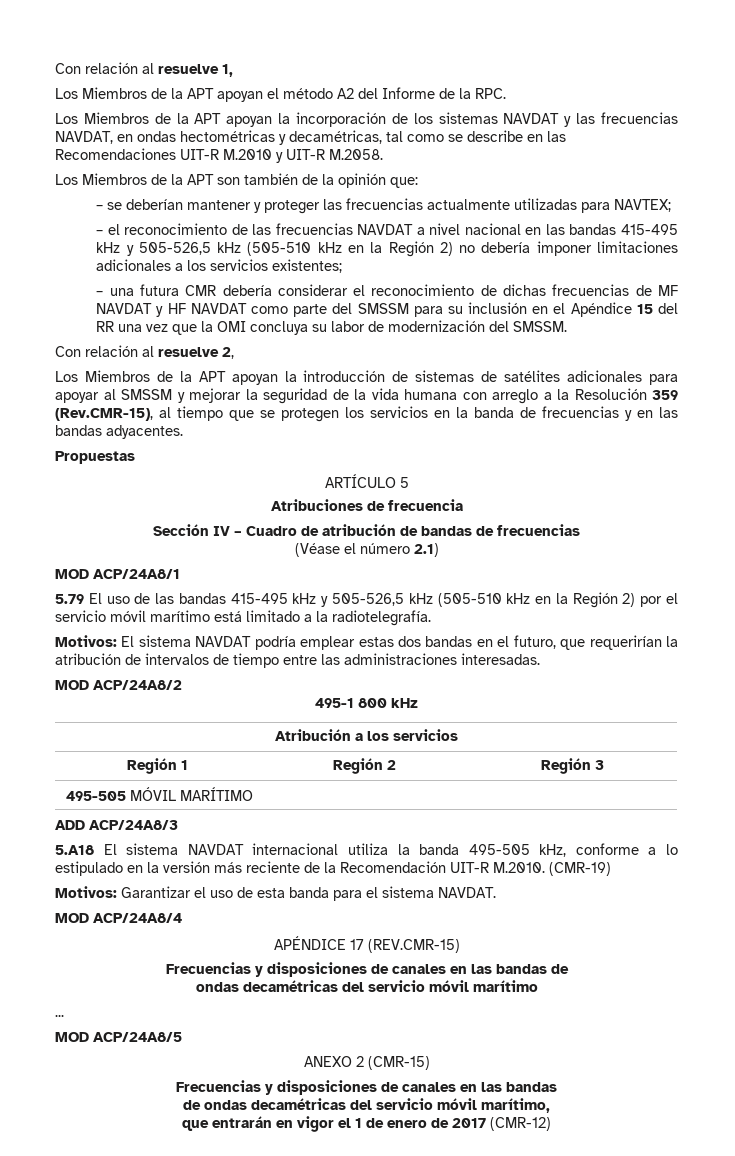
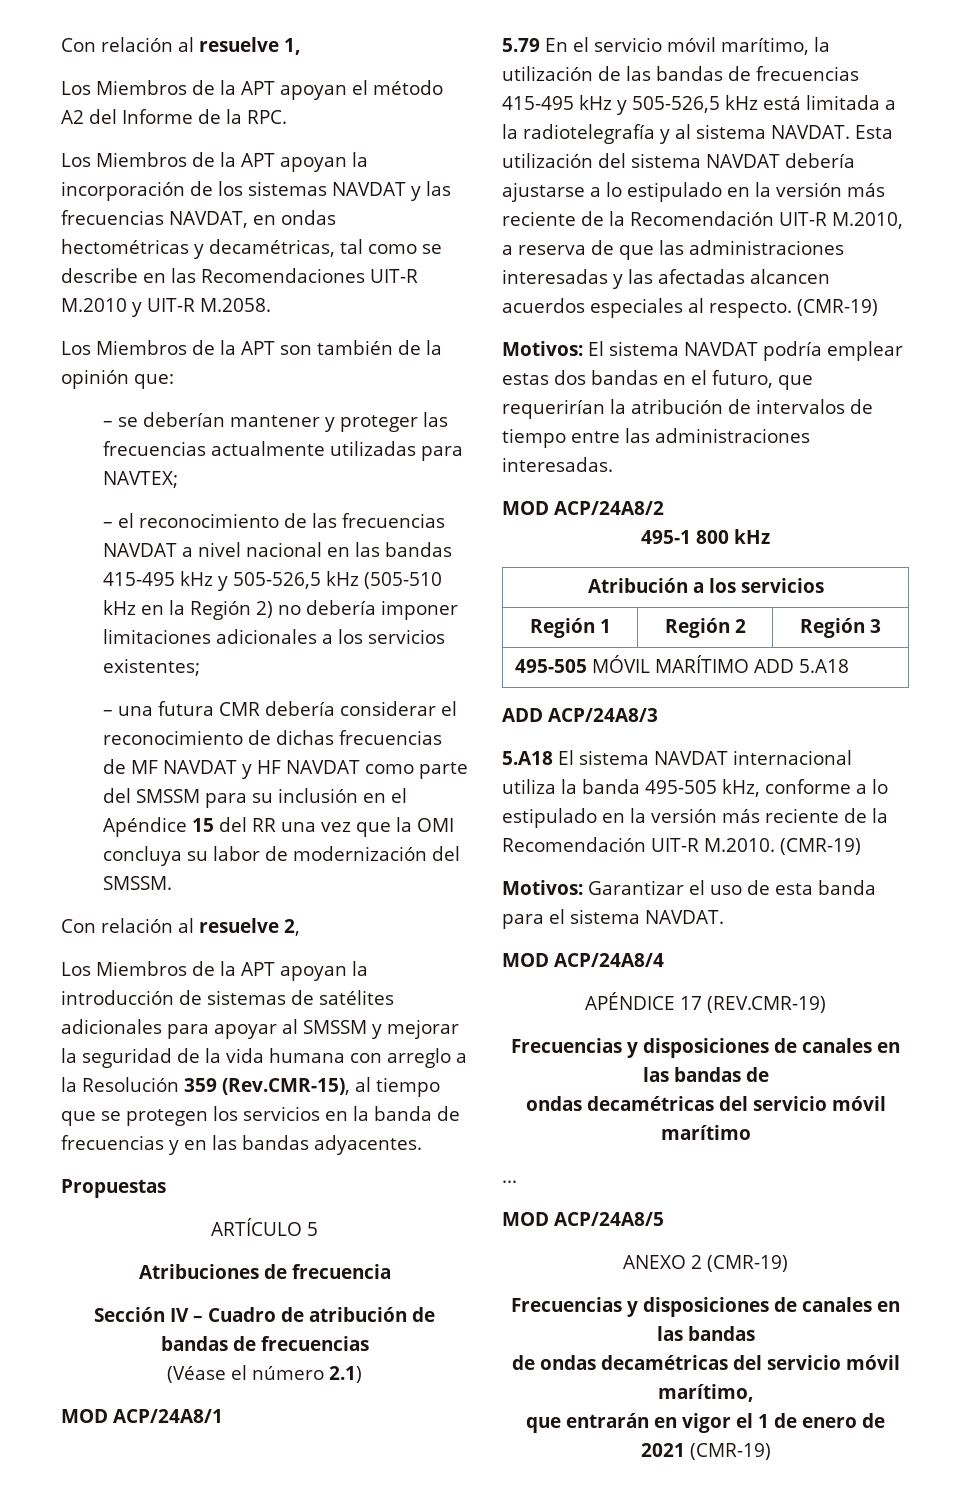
- 5.79 El uso de las bandas 415-495 kHz y 505-526,5 kHz (505-510 kHz en la Región 2) por el servicio móvil marítimo está limitado a la radiotelegrafía.
+ 5.79 En el servicio móvil marítimo, la utilización de las bandas de frecuencias 415-495 kHz y 505-526,5 kHz está limitada a la radiotelegrafía y al sistema NAVDAT. Esta utilización del sistema NAVDAT debería ajustarse a lo estipulado en la versión más reciente de la Recomendación UIT-R M.2010, a reserva de que las administraciones interesadas y las afectadas alcancen acuerdos especiales al respecto. (CMR-19)
- 495-505 MÓVIL MARÍTIMO
+ 495-505 MÓVIL MARÍTIMO ADD 5.A18
- APÉNDICE 17 (REV.CMR-15)
+ APÉNDICE 17 (REV.CMR-19)
- ANEXO 2 (CMR-15)
+ ANEXO 2 (CMR-19)
- que entrarán en vigor el 1 de enero de 2017 (CMR-12)
+ que entrarán en vigor el 1 de enero de 2021 (CMR-19)

